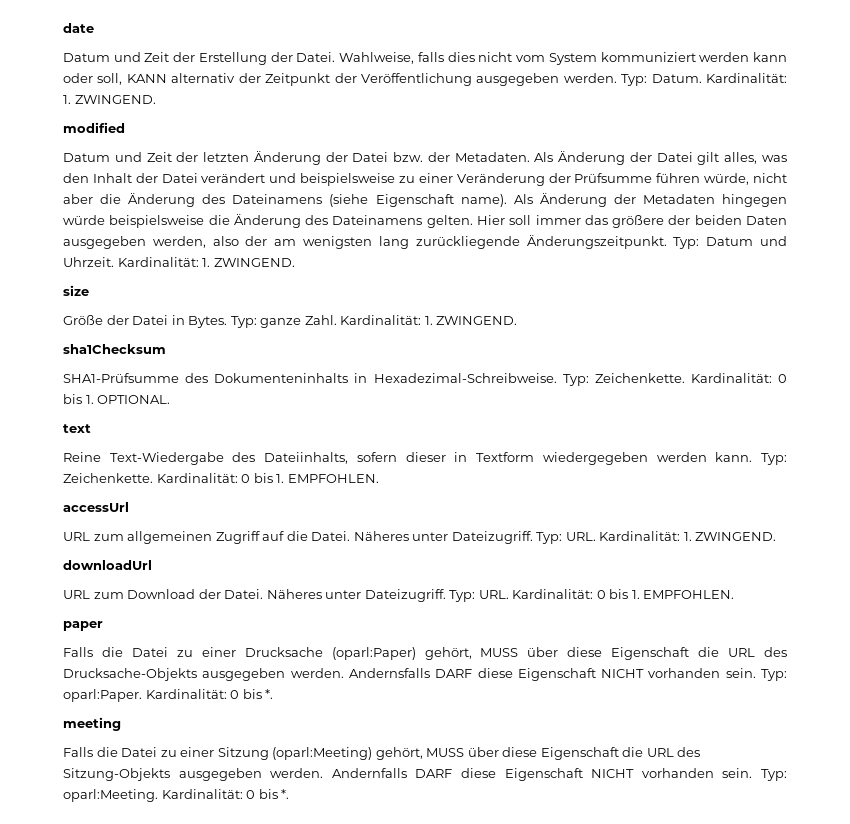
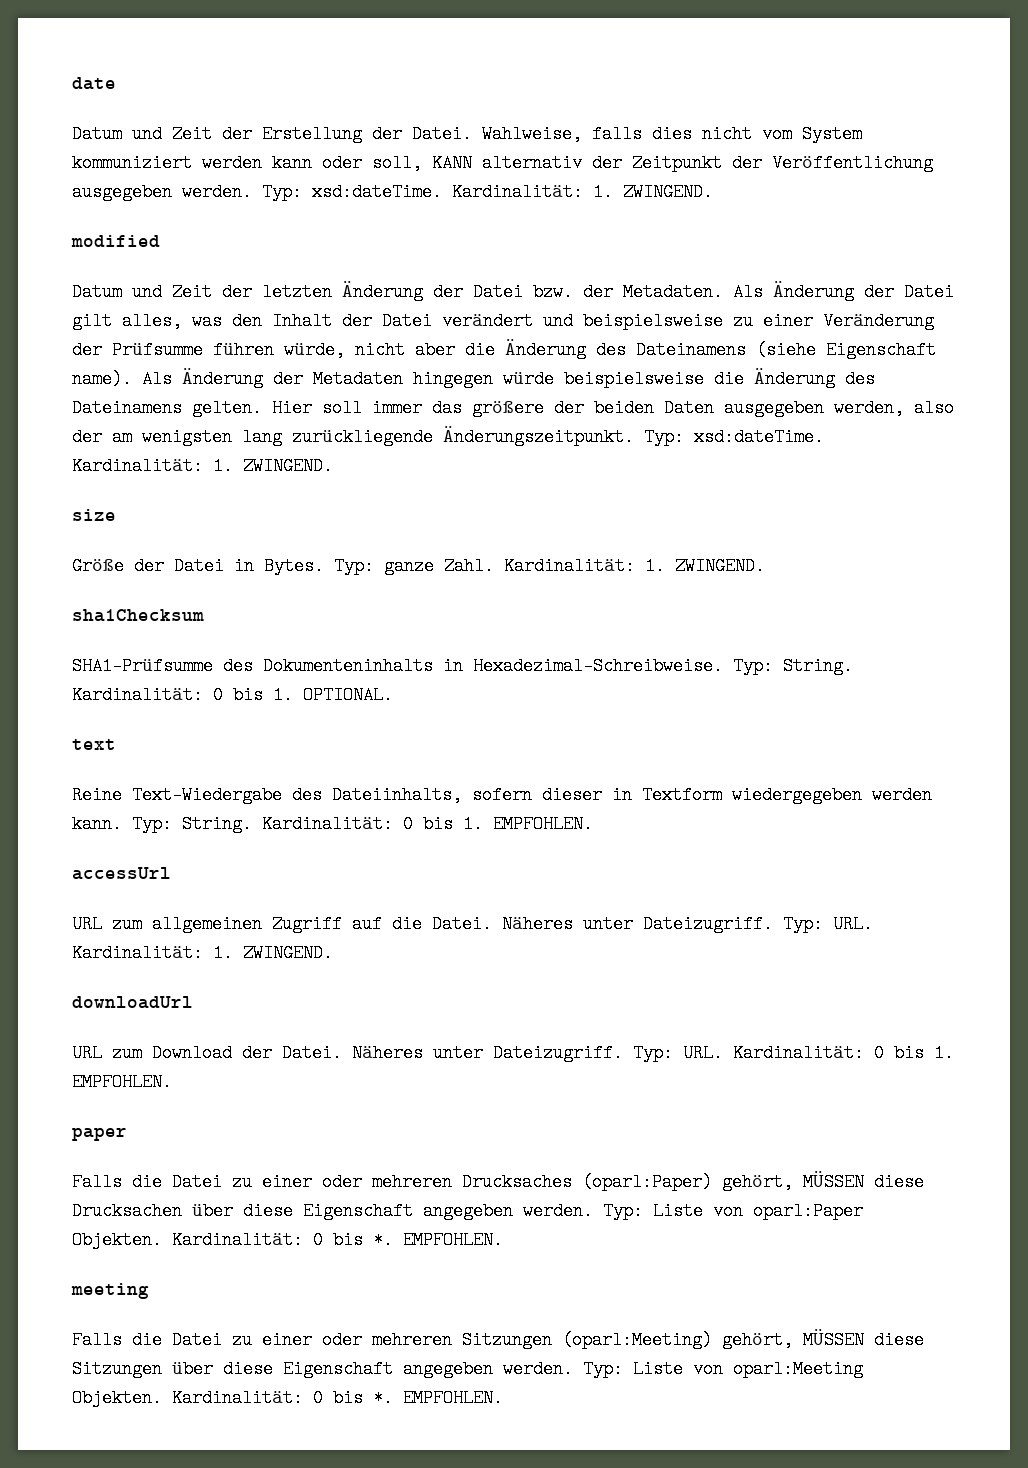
- Wahlweise, falls dies nicht vom System kommuniziert werden kann oder soll, KANN alternativ der Zeitpunkt der Veröffentlichung ausgegeben werden. Typ: Datum.
+ Wahlweise, falls dies nicht vom System kommuniziert werden kann oder soll, KANN alternativ der Zeitpunkt der Veröffentlichung ausgegeben werden. Typ: xsd:dateTime.
- Hier soll immer das größere der beiden Daten ausgegeben werden, also der am wenigsten lang zurückliegende Änderungszeitpunkt. Typ: Datum und Uhrzeit.
+ Hier soll immer das größere der beiden Daten ausgegeben werden, also der am wenigsten lang zurückliegende Änderungszeitpunkt. Typ: xsd:dateTime.
- SHA1-Prüfsumme des Dokumenteninhalts in Hexadezimal-Schreibweise. Typ: Zeichenkette.
+ SHA1-Prüfsumme des Dokumenteninhalts in Hexadezimal-Schreibweise. Typ: String.
- Reine Text-Wiedergabe des Dateiinhalts, sofern dieser in Textform wiedergegeben werden kann. Typ: Zeichenkette.
+ Reine Text-Wiedergabe des Dateiinhalts, sofern dieser in Textform wiedergegeben werden kann. Typ: String.
- Falls die Datei zu einer Drucksache (oparl:Paper) gehört, MUSS über diese Eigenschaft die URL des Drucksache-Objekts ausgegeben werden. Andernsfalls DARF diese Eigenschaft NICHT vorhanden sein. Typ: oparl:Paper. Kardinalität: 0 bis *.
+ Falls die Datei zu einer oder mehreren Drucksaches (oparl:Paper) gehört, MÜSSEN diese Drucksachen über diese Eigenschaft angegeben werden. Typ: Liste von oparl:Paper Objekten. Kardinalität: 0 bis *. EMPFOHLEN.
- Falls die Datei zu einer Sitzung (oparl:Meeting) gehört, MUSS über diese Eigenschaft die URL des Sitzung-Objekts ausgegeben werden. Andernfalls DARF diese Eigenschaft NICHT vorhanden sein. Typ: oparl:Meeting. Kardinalität: 0 bis *.
+ Falls die Datei zu einer oder mehreren Sitzungen (oparl:Meeting) gehört, MÜSSEN diese Sitzungen über diese Eigenschaft angegeben werden. Typ: Liste von oparl:Meeting Objekten. Kardinalität: 0 bis *. EMPFOHLEN.

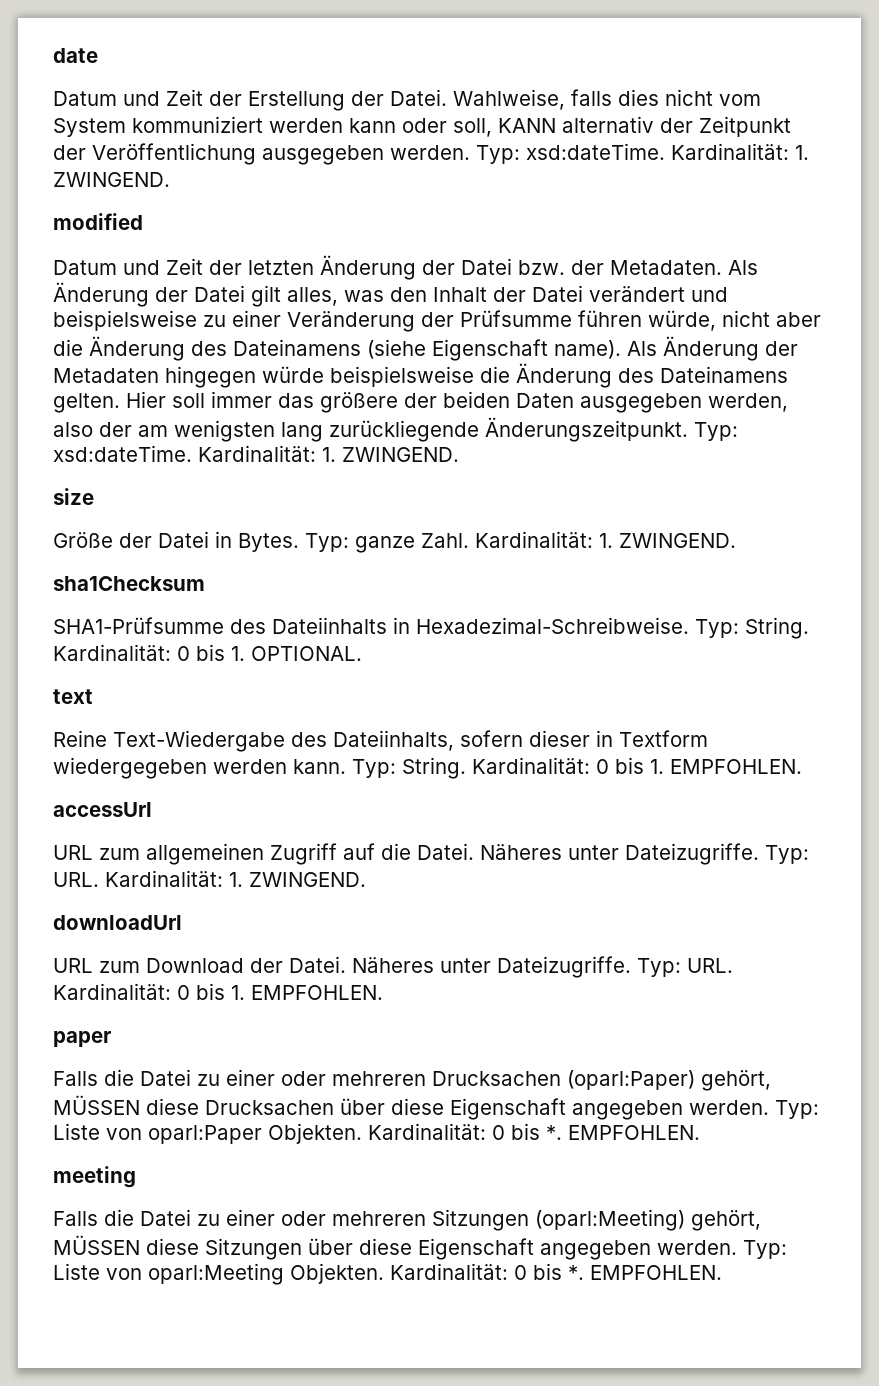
- SHA1-Prüfsumme des Dokumenteninhalts in Hexadezimal-Schreibweise.
+ SHA1-Prüfsumme des Dateiinhalts in Hexadezimal-Schreibweise.
- URL zum allgemeinen Zugriff auf die Datei. Näheres unter Dateizugriff.
+ URL zum allgemeinen Zugriff auf die Datei. Näheres unter Dateizugriffe.
- URL zum Download der Datei. Näheres unter Dateizugriff.
+ URL zum Download der Datei. Näheres unter Dateizugriffe.
- Falls die Datei zu einer oder mehreren Drucksaches (oparl:Paper) gehört, MÜSSEN diese Drucksachen über diese Eigenschaft angegeben werden.
+ Falls die Datei zu einer oder mehreren Drucksachen (oparl:Paper) gehört, MÜSSEN diese Drucksachen über diese Eigenschaft angegeben werden.

